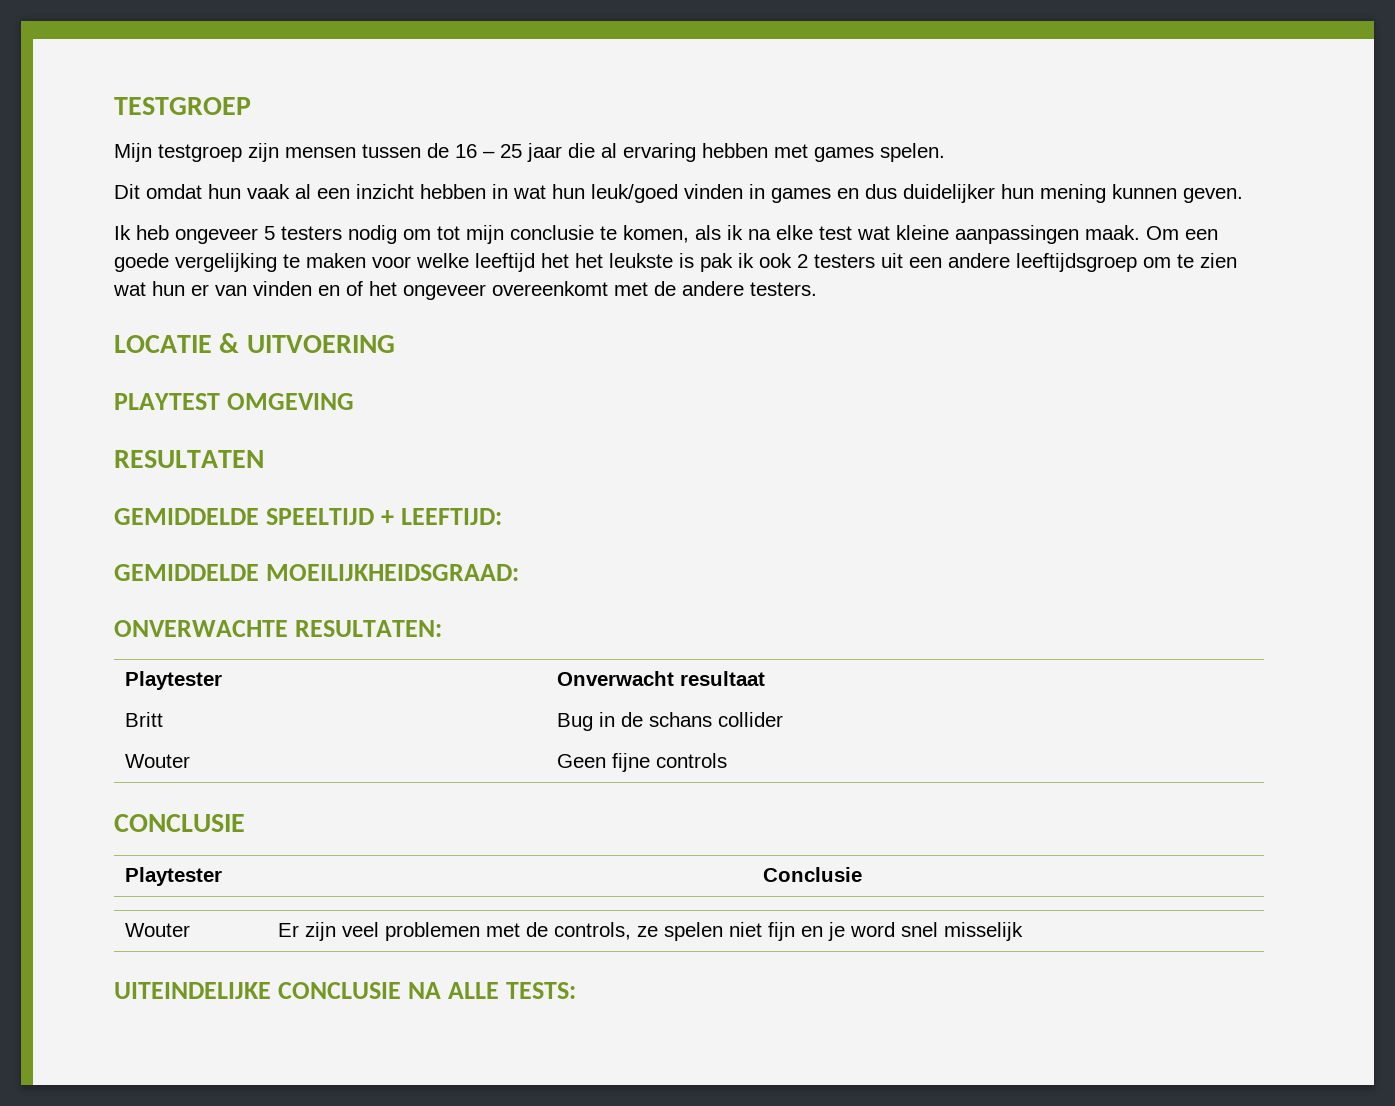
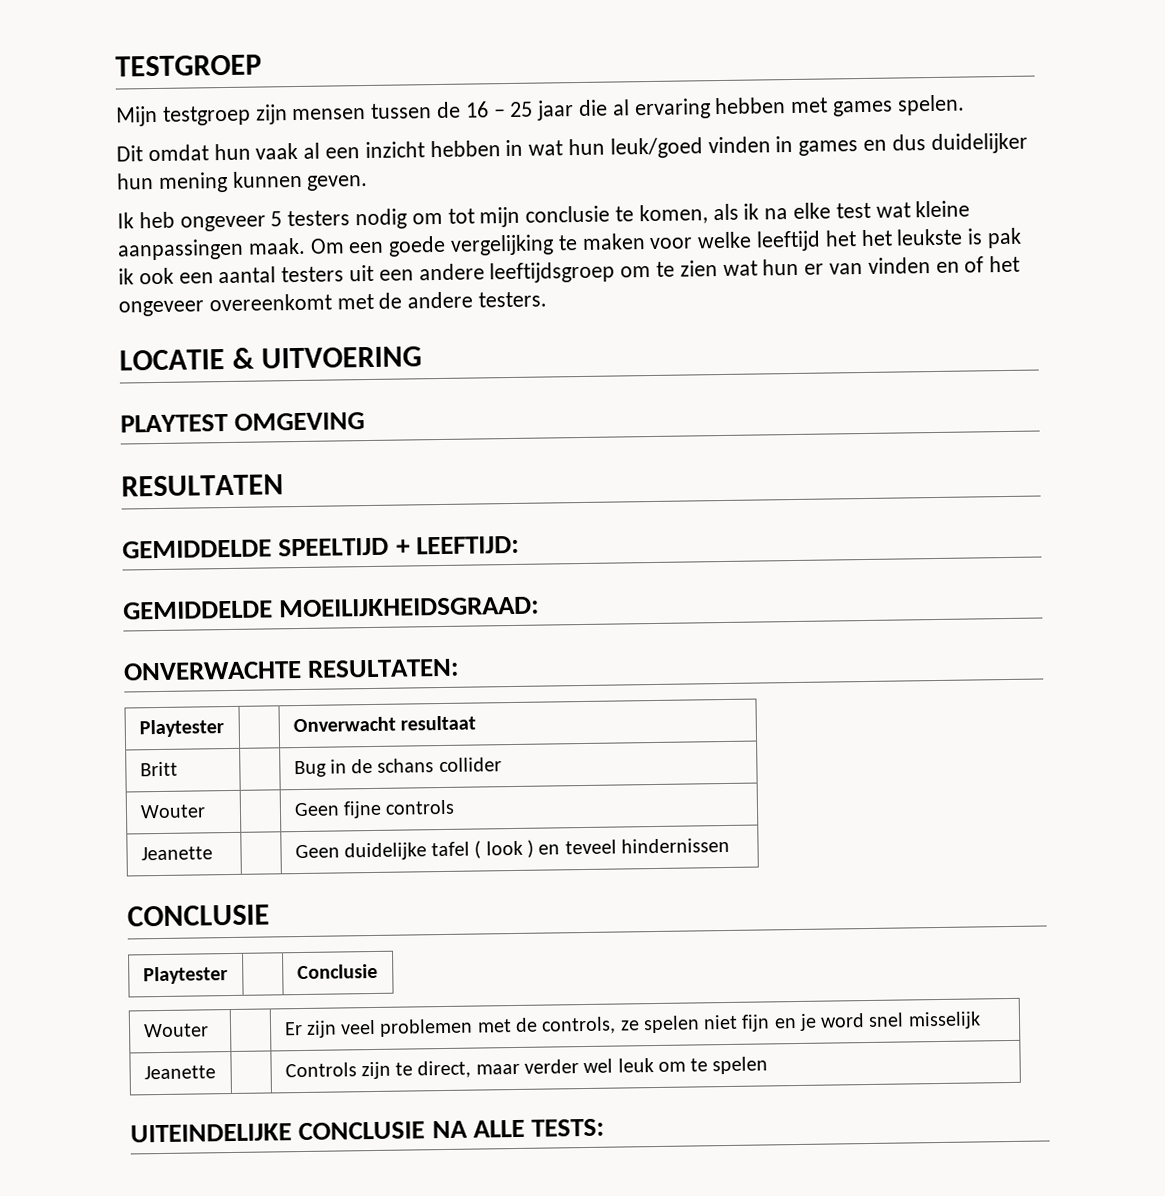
- Om een goede vergelijking te maken voor welke leeftijd het het leukste is pak ik ook 2 testers uit een andere leeftijdsgroep om te zien wat hun er van vinden en of het ongeveer overeenkomt met de andere testers.
+ Om een goede vergelijking te maken voor welke leeftijd het het leukste is pak ik ook een aantal testers uit een andere leeftijdsgroep om te zien wat hun er van vinden en of het ongeveer overeenkomt met de andere testers.
+ Jeanette | | Geen duidelijke tafel ( look ) en teveel hindernissen
+ Jeanette | | Controls zijn te direct, maar verder wel leuk om te spelen

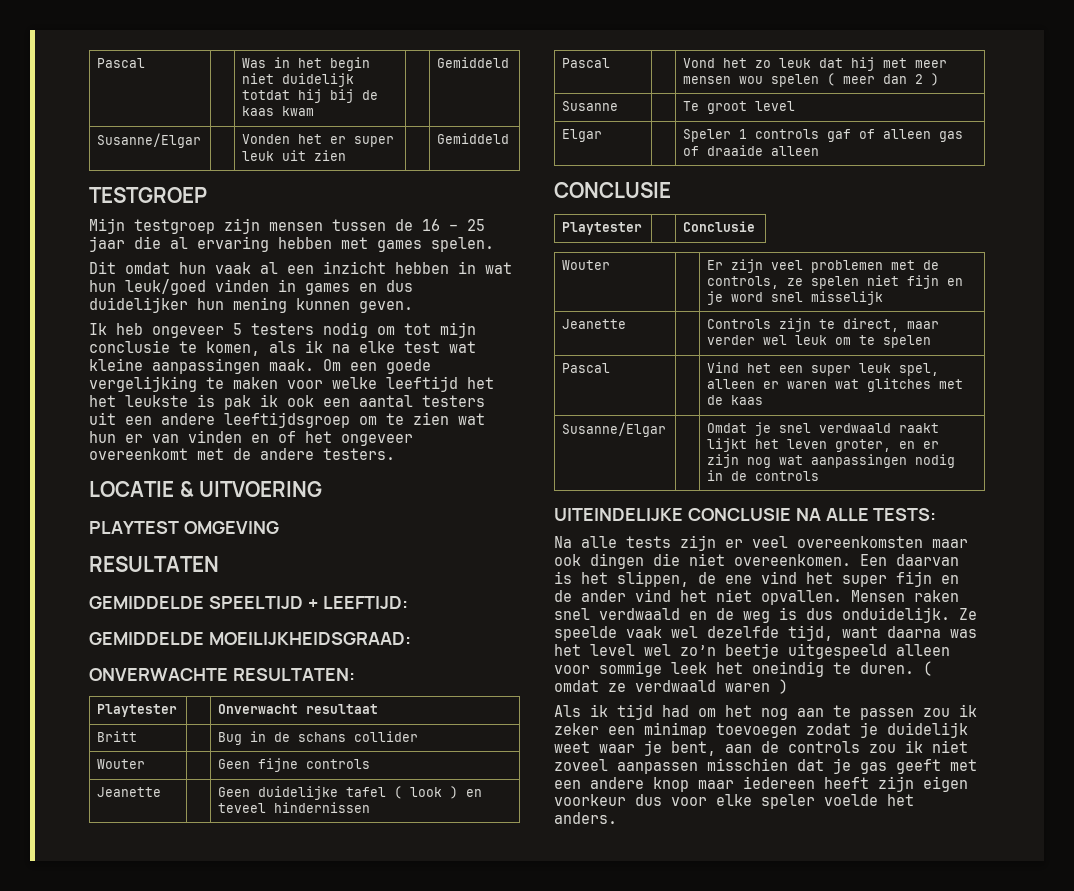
+ Pascal | | Was in het begin niet duidelijk totdat hij bij de kaas kwam | | Gemiddeld
+ Susanne/Elgar | | Vonden het er super leuk uit zien | | Gemiddeld
+ Pascal | | Vond het zo leuk dat hij met meer mensen wou spelen ( meer dan 2 )
+ Susanne | | Te groot level
+ Elgar | | Speler 1 controls gaf of alleen gas of draaide alleen
+ Pascal | | Vind het een super leuk spel, alleen er waren wat glitches met de kaas
+ Susanne/Elgar | | Omdat je snel verdwaald raakt lijkt het leven groter, en er zijn nog wat aanpassingen nodig in de controls
+ Na alle tests zijn er veel overeenkomsten maar ook dingen die niet overeenkomen. Een daarvan is het slippen, de ene vind het super fijn en de ander vind het niet opvallen. Mensen raken snel verdwaald en de weg is dus onduidelijk. Ze speelde vaak wel dezelfde tijd, want daarna was het level wel zo’n beetje uitgespeeld alleen voor sommige leek het oneindig te duren. ( omdat ze verdwaald waren )
+ Als ik tijd had om het nog aan te passen zou ik zeker een minimap toevoegen zodat je duidelijk weet waar je bent, aan de controls zou ik niet zoveel aanpassen misschien dat je gas geeft met een andere knop maar iedereen heeft zijn eigen voorkeur dus voor elke speler voelde het anders.

